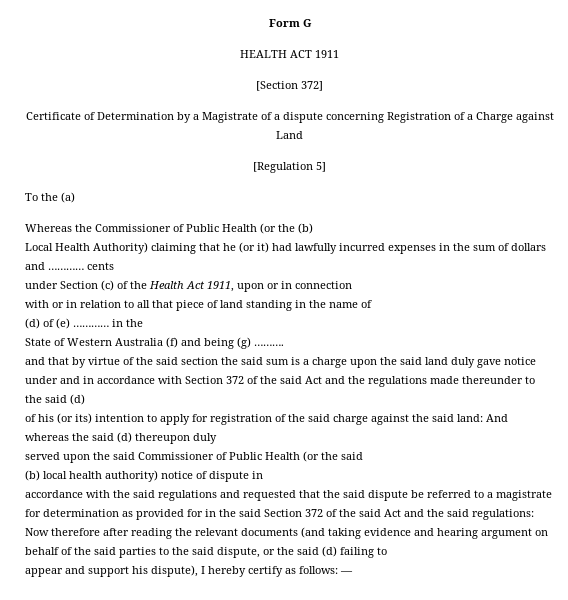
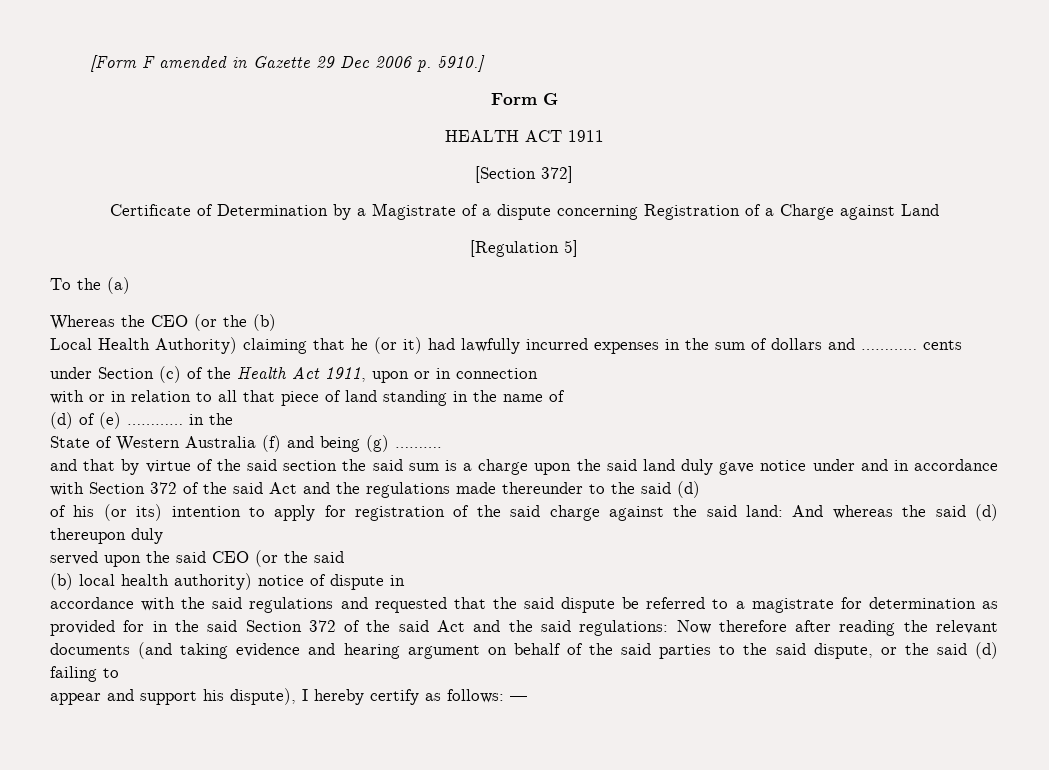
+ [Form F amended in Gazette 29 Dec 2006 p. 5910.]
- Whereas the Commissioner of Public Health (or the (b)
+ Whereas the CEO (or the (b)
- served upon the said Commissioner of Public Health (or the said
+ served upon the said CEO (or the said

